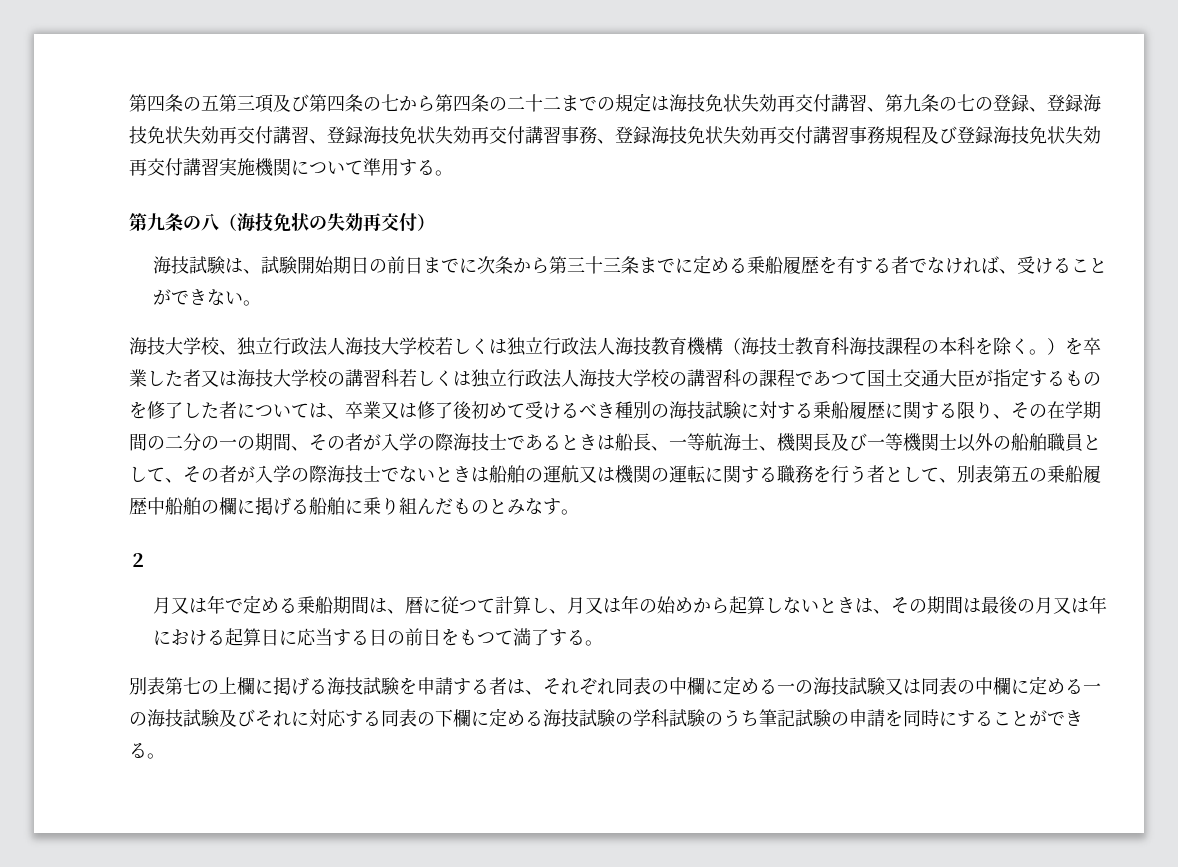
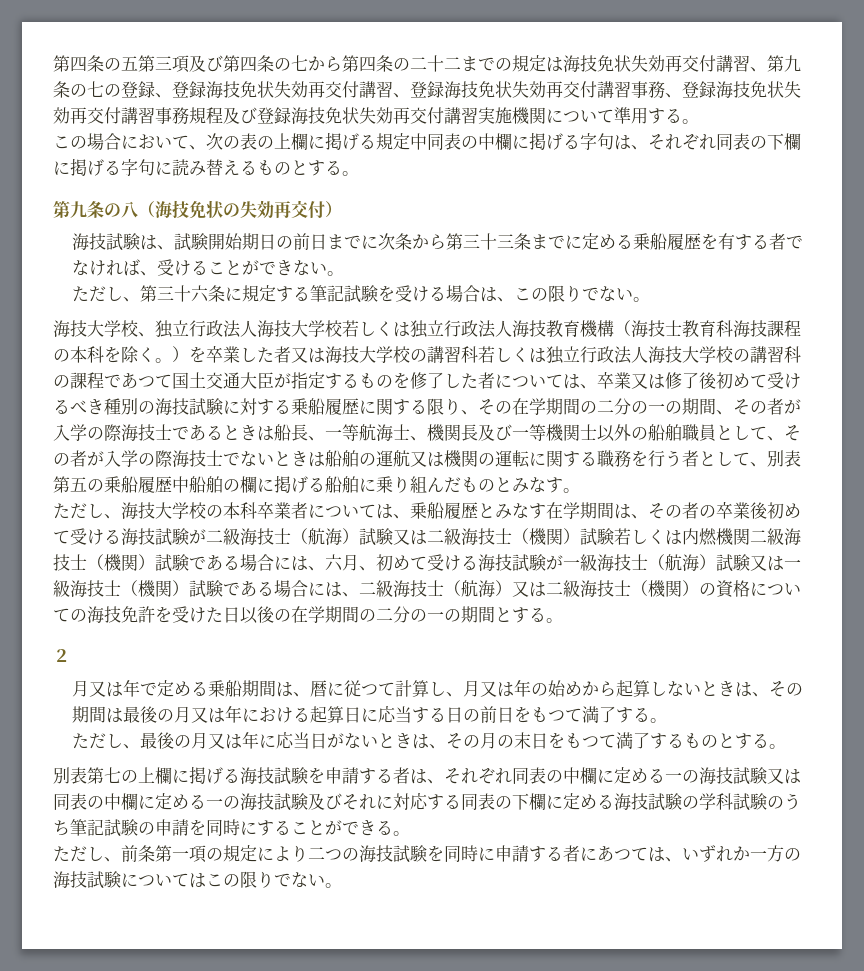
+ この場合において、次の表の上欄に掲げる規定中同表の中欄に掲げる字句は、それぞれ同表の下欄に掲げる字句に読み替えるものとする。
+ ただし、第三十六条に規定する筆記試験を受ける場合は、この限りでない。
+ ただし、海技大学校の本科卒業者については、乗船履歴とみなす在学期間は、その者の卒業後初めて受ける海技試験が二級海技士（航海）試験又は二級海技士（機関）試験若しくは内燃機関二級海技士（機関）試験である場合には、六月、初めて受ける海技試験が一級海技士（航海）試験又は一級海技士（機関）試験である場合には、二級海技士（航海）又は二級海技士（機関）の資格についての海技免許を受けた日以後の在学期間の二分の一の期間とする。
+ ただし、最後の月又は年に応当日がないときは、その月の末日をもつて満了するものとする。
+ ただし、前条第一項の規定により二つの海技試験を同時に申請する者にあつては、いずれか一方の海技試験についてはこの限りでない。

